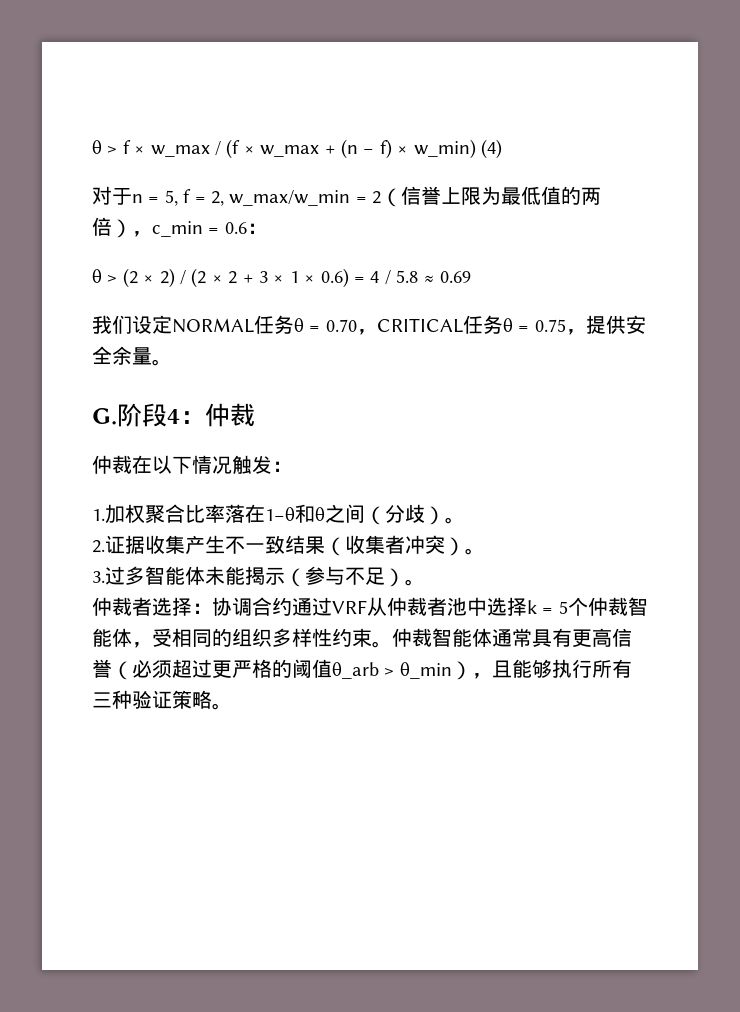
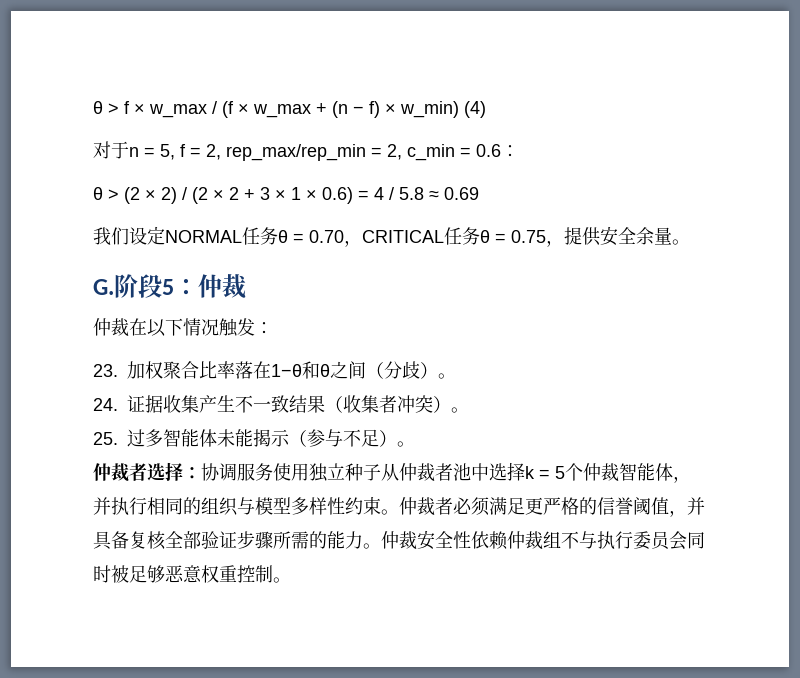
- 对于n = 5, f = 2, w_max/w_min = 2（信誉上限为最低值的两倍），c_min = 0.6：
+ 对于n = 5, f = 2, rep_max/rep_min = 2, c_min = 0.6：
- G.阶段4：仲裁
+ G.阶段5：仲裁
- 1.加权聚合比率落在1−θ和θ之间（分歧）。
+ 23.加权聚合比率落在1−θ和θ之间（分歧）。
- 2.证据收集产生不一致结果（收集者冲突）。
+ 24.证据收集产生不一致结果（收集者冲突）。
- 3.过多智能体未能揭示（参与不足）。
+ 25.过多智能体未能揭示（参与不足）。
- 仲裁者选择：协调合约通过VRF从仲裁者池中选择k = 5个仲裁智能体，受相同的组织多样性约束。
+ 仲裁者选择：协调服务使用独立种子从仲裁者池中选择k = 5个仲裁智能体，并执行相同的组织与模型多样性约束。
- 仲裁智能体通常具有更高信誉（必须超过更严格的阈值θ_arb > θ_min），且能够执行所有三种验证策略。
+ 仲裁者必须满足更严格的信誉阈值，并具备复核全部验证步骤所需的能力。仲裁安全性依赖仲裁组不与执行委员会同时被足够恶意权重控制。

